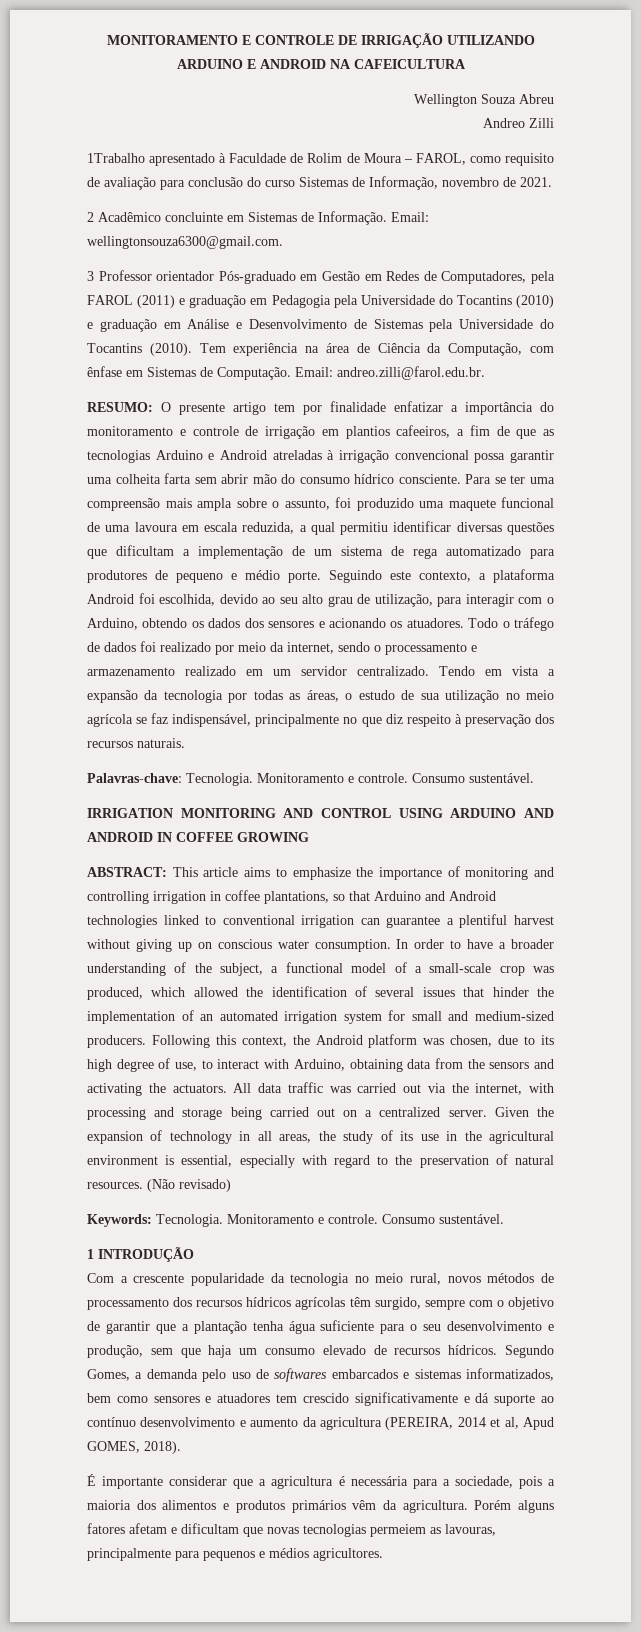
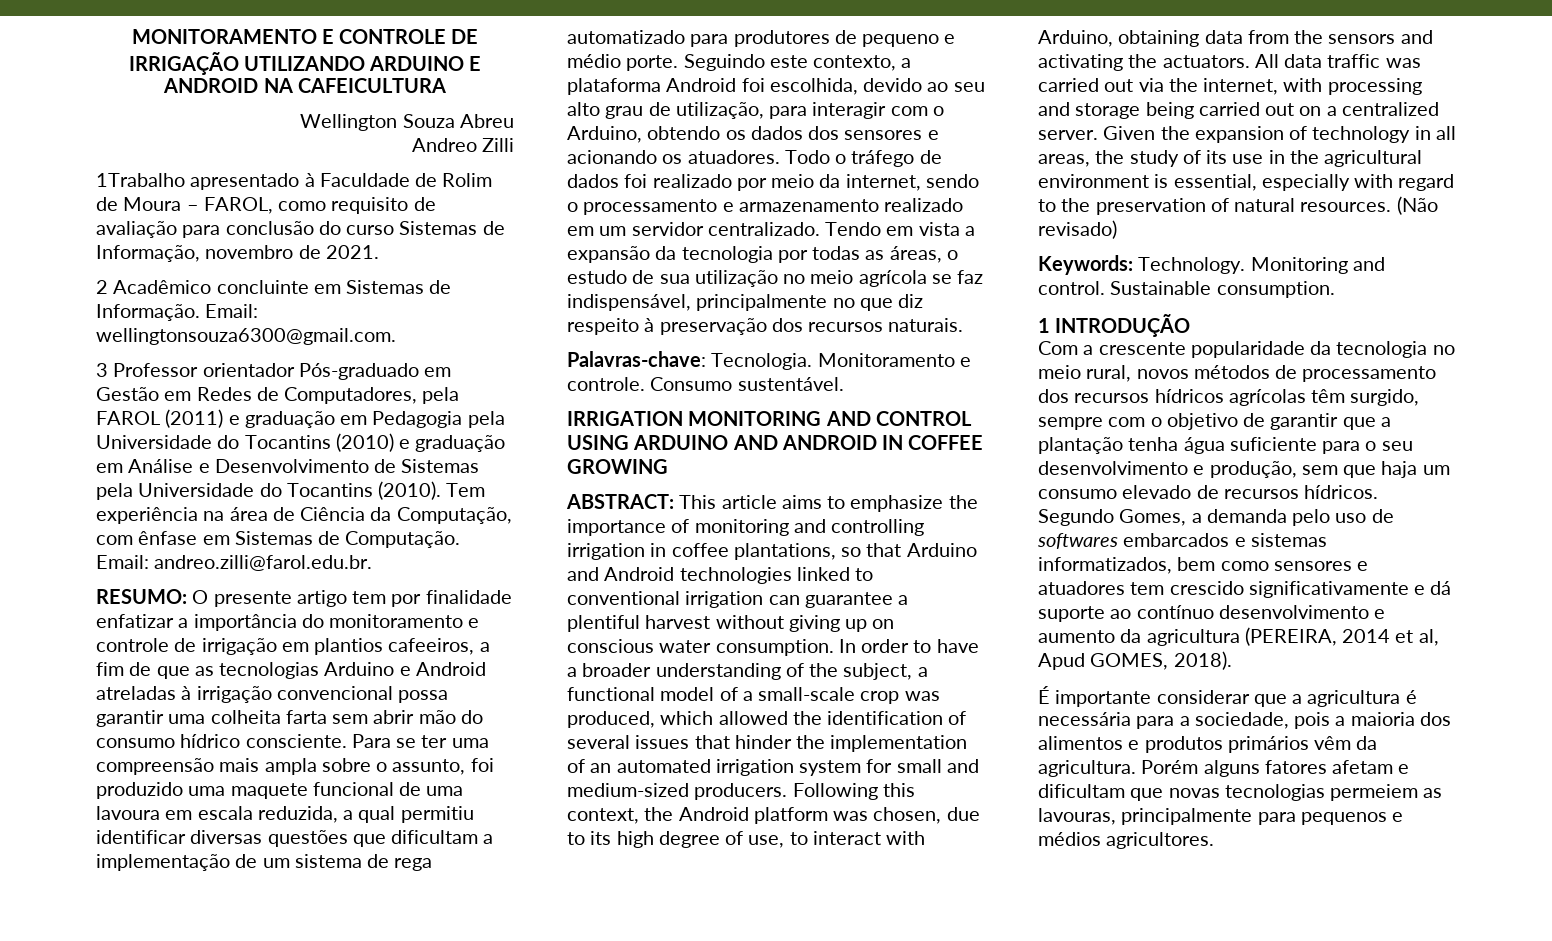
- Keywords: Tecnologia. Monitoramento e controle. Consumo sustentável.
+ Keywords: Technology. Monitoring and control. Sustainable consumption.

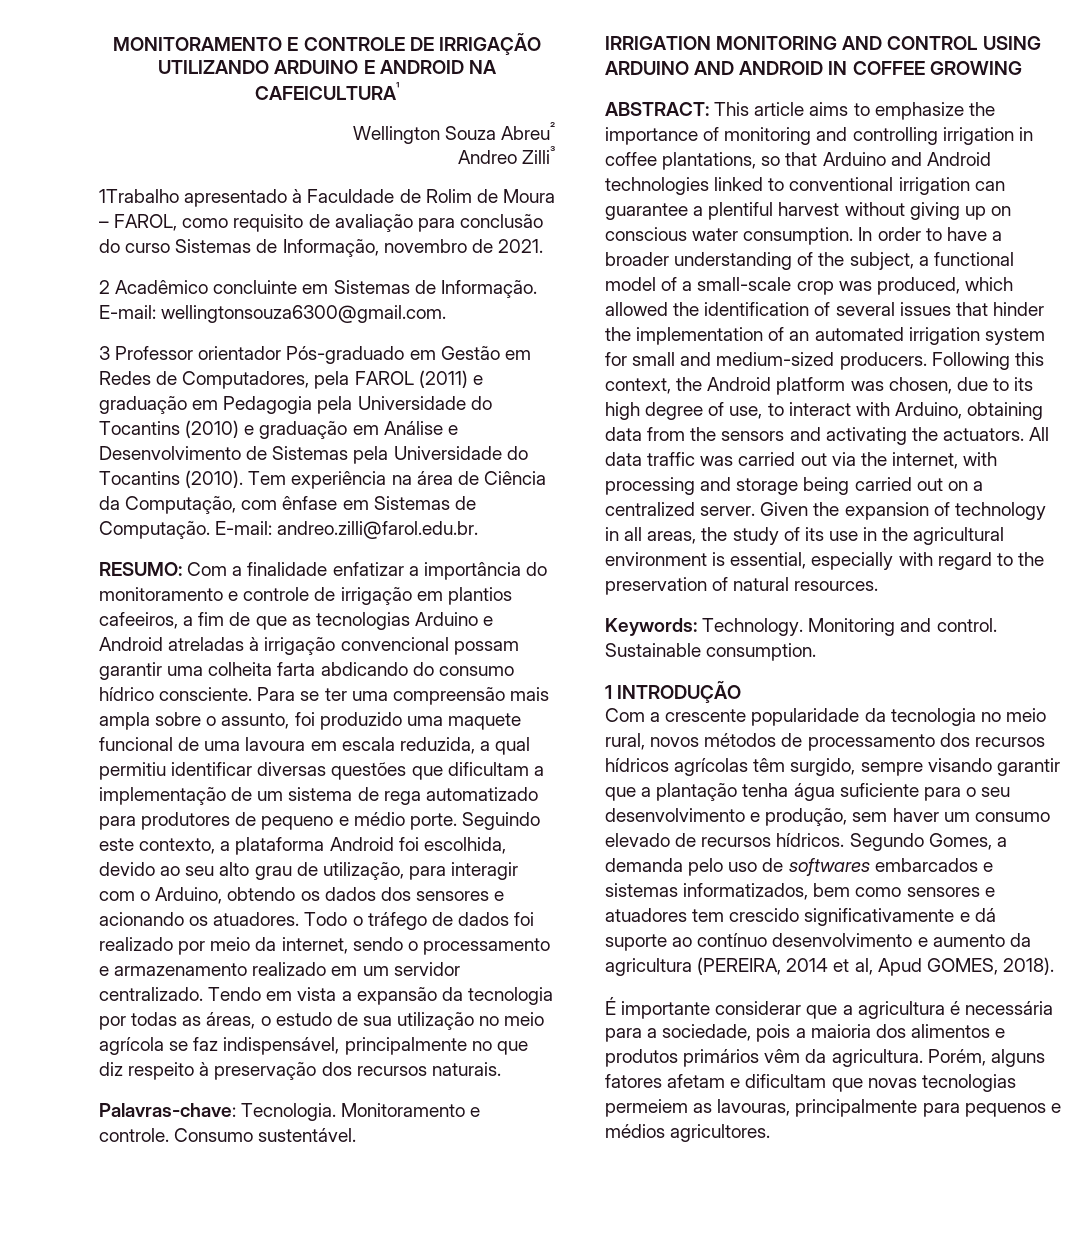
- MONITORAMENTO E CONTROLE DE IRRIGAÇÃO UTILIZANDO ARDUINO E ANDROID NA CAFEICULTURA
+ MONITORAMENTO E CONTROLE DE IRRIGAÇÃO UTILIZANDO ARDUINO E ANDROID NA CAFEICULTURA¹
- Wellington Souza Abreu
+ Wellington Souza Abreu²
- Andreo Zilli
+ Andreo Zilli³
- Email: wellingtonsouza6300@gmail.com.
+ E-mail: wellingtonsouza6300@gmail.com.
- Email: andreo.zilli@farol.edu.br.
+ E-mail: andreo.zilli@farol.edu.br.
- RESUMO: O presente artigo tem por finalidade enfatizar a importância do monitoramento e controle de irrigação em plantios cafeeiros, a fim de que as tecnologias Arduino e Android atreladas à irrigação convencional possa garantir uma colheita farta sem abrir mão do consumo hídrico consciente.
+ RESUMO: Com a finalidade enfatizar a importância do monitoramento e controle de irrigação em plantios cafeeiros, a fim de que as tecnologias Arduino e Android atreladas à irrigação convencional possam garantir uma colheita farta abdicando do consumo hídrico consciente.
- (Não revisado)
- Com a crescente popularidade da tecnologia no meio rural, novos métodos de processamento dos recursos hídricos agrícolas têm surgido, sempre com o objetivo de garantir que a plantação tenha água suficiente para o seu desenvolvimento e produção, sem que haja um consumo elevado de recursos hídricos.
+ Com a crescente popularidade da tecnologia no meio rural, novos métodos de processamento dos recursos hídricos agrícolas têm surgido, sempre visando garantir que a plantação tenha água suficiente para o seu desenvolvimento e produção, sem haver um consumo elevado de recursos hídricos.
- Porém alguns fatores afetam e dificultam que novas tecnologias permeiem as lavouras, principalmente para pequenos e médios agricultores.
+ Porém, alguns fatores afetam e dificultam que novas tecnologias permeiem as lavouras, principalmente para pequenos e médios agricultores.

